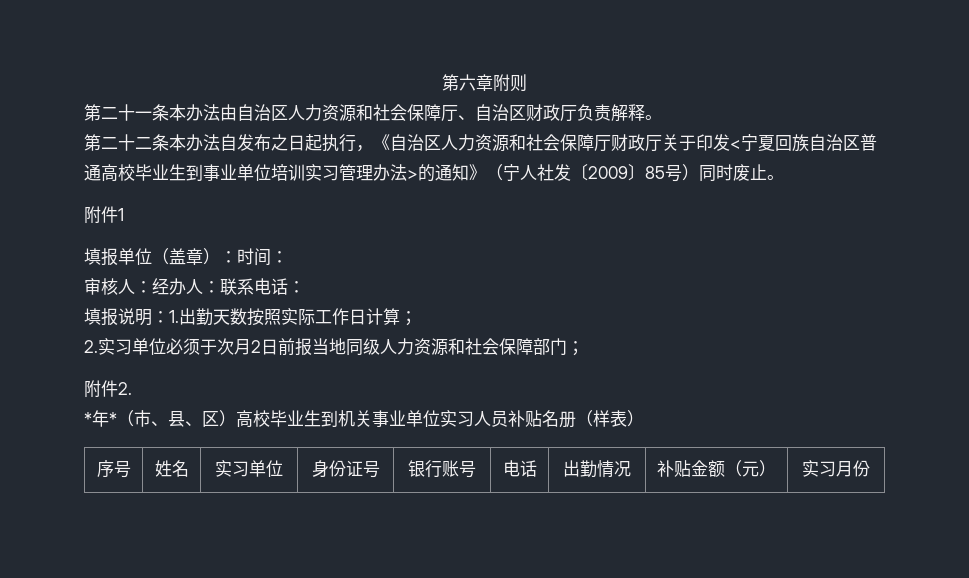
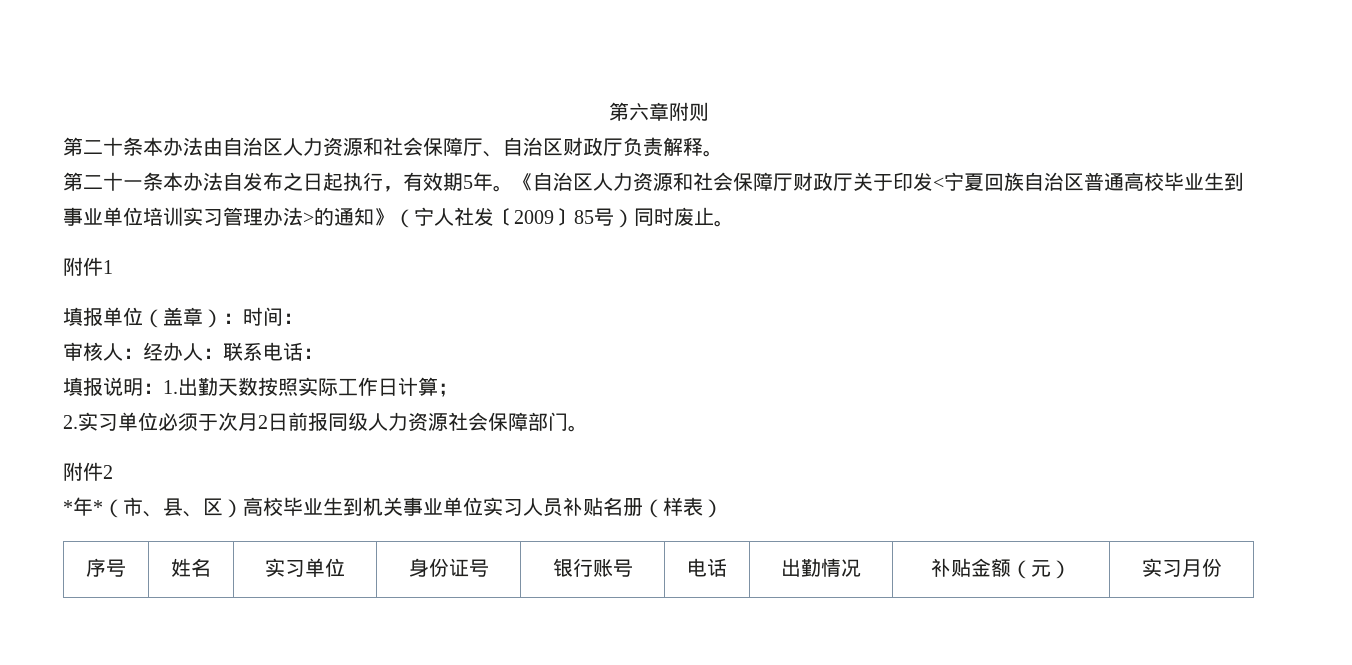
- 第二十一条本办法由自治区人力资源和社会保障厅、自治区财政厅负责解释。
+ 第二十条本办法由自治区人力资源和社会保障厅、自治区财政厅负责解释。
- 第二十二条本办法自发布之日起执行，《自治区人力资源和社会保障厅财政厅关于印发<宁夏回族自治区普通高校毕业生到事业单位培训实习管理办法>的通知》（宁人社发〔2009〕85号）同时废止。
+ 第二十一条本办法自发布之日起执行，有效期5年。《自治区人力资源和社会保障厅财政厅关于印发<宁夏回族自治区普通高校毕业生到事业单位培训实习管理办法>的通知》（宁人社发〔2009〕85号）同时废止。
- 2.实习单位必须于次月2日前报当地同级人力资源和社会保障部门；
- 附件2.
+ 2.实习单位必须于次月2日前报同级人力资源社会保障部门。
+ 附件2

